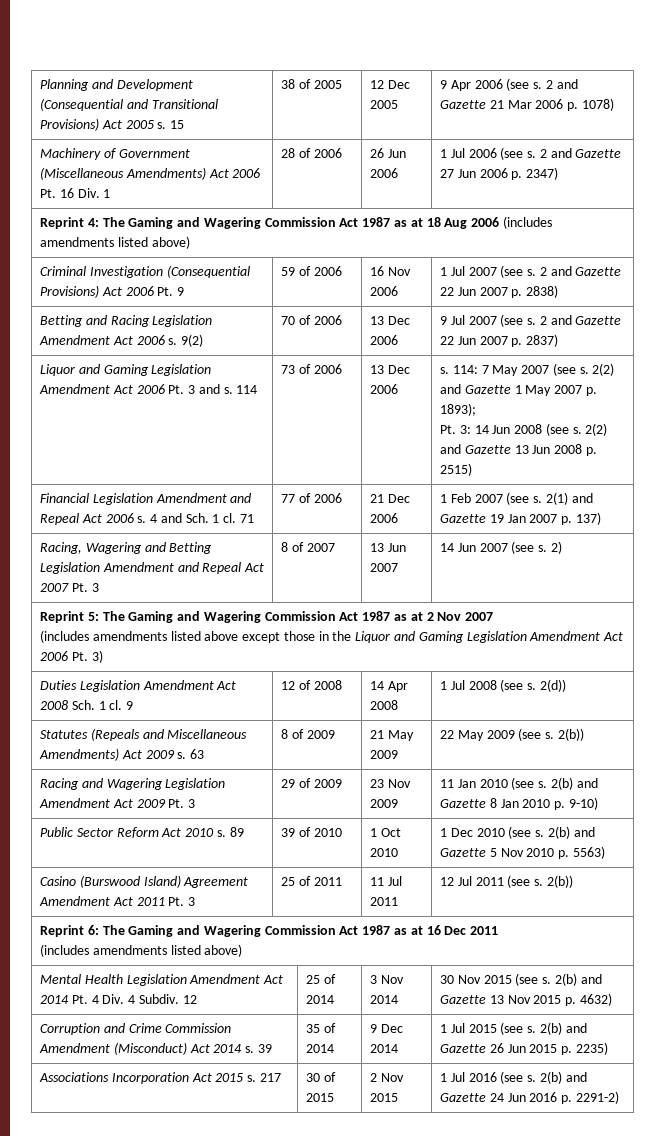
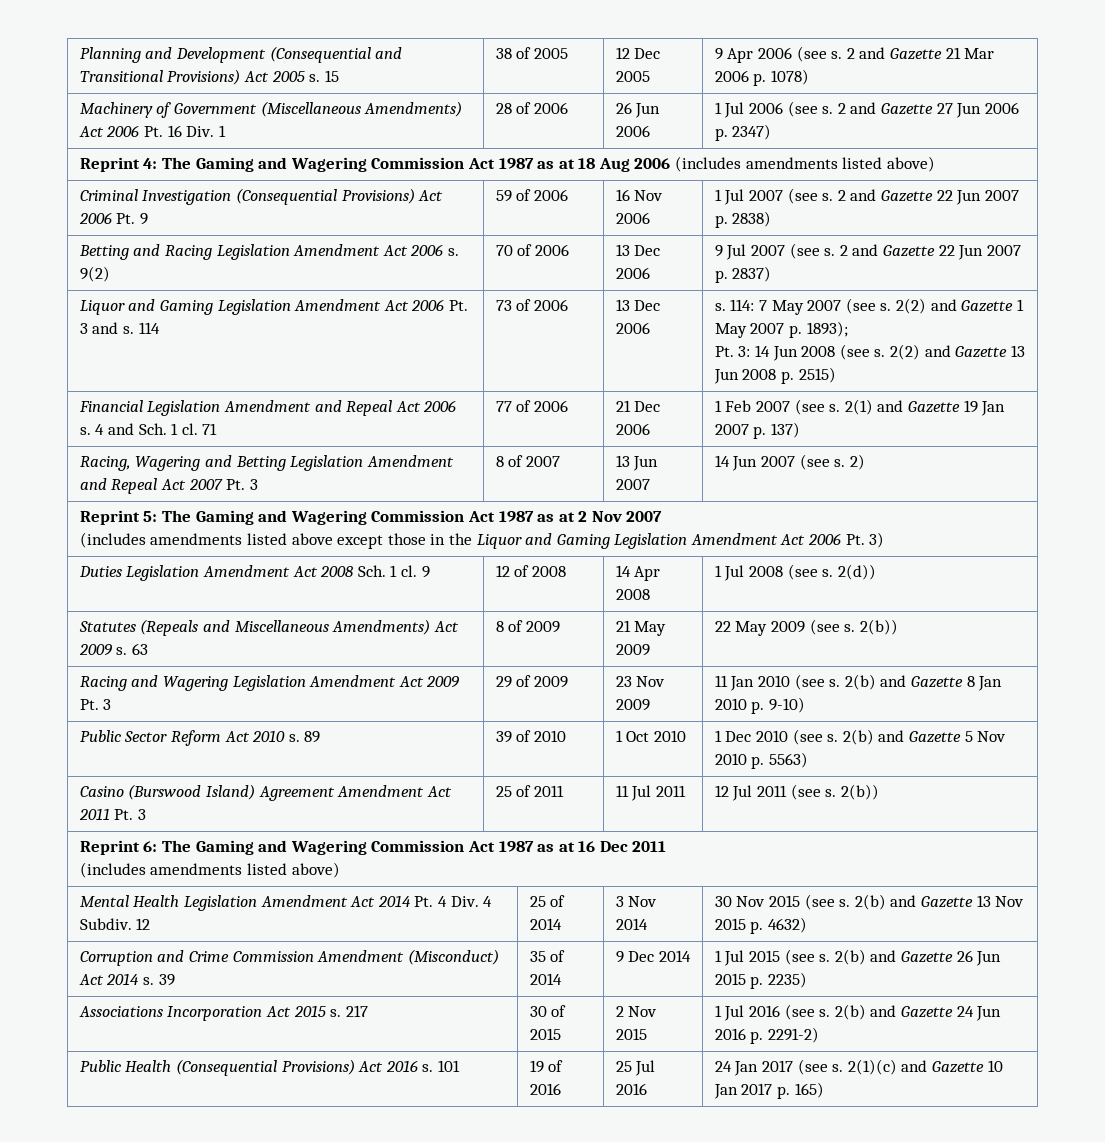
+ Public Health (Consequential Provisions) Act 2016 s. 101 | 19 of 2016 | 25 Jul 2016 | 24 Jan 2017 (see s. 2(1)(c) and Gazette 10 Jan 2017 p. 165)

